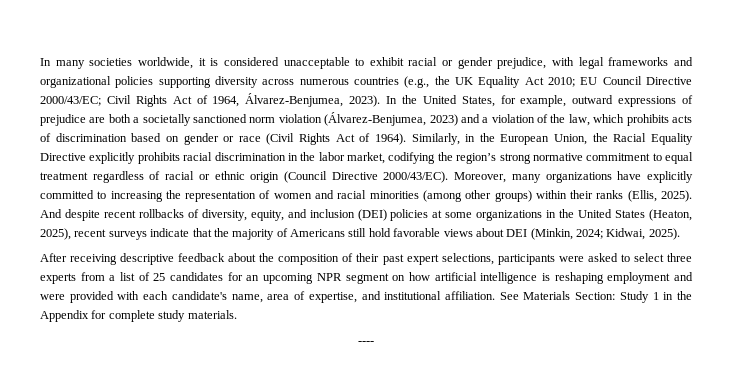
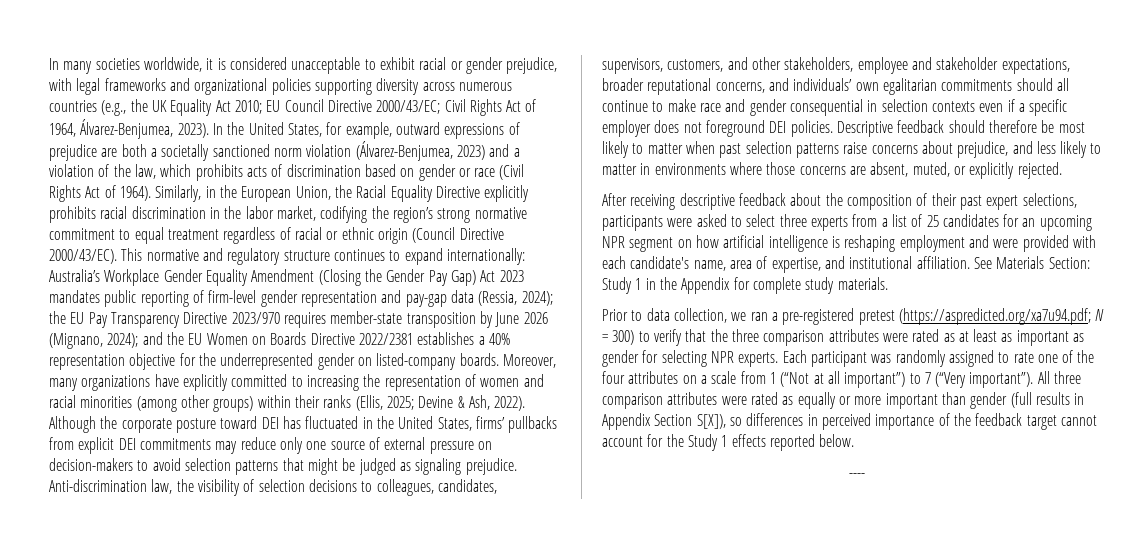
+ This normative and regulatory structure continues to expand internationally: Australia’s Workplace Gender Equality Amendment (Closing the Gender Pay Gap) Act 2023 mandates public reporting of firm-level gender representation and pay-gap data (Ressia, 2024); the EU Pay Transparency Directive 2023/970 requires member-state transposition by June 2026 (Mignano, 2024); and the EU Women on Boards Directive 2022/2381 establishes a 40% representation objective for the underrepresented gender on listed-company boards.
- Moreover, many organizations have explicitly committed to increasing the representation of women and racial minorities (among other groups) within their ranks (Ellis, 2025). And despite recent rollbacks of diversity, equity, and inclusion (DEI) policies at some organizations in the United States (Heaton, 2025), recent surveys indicate that the majority of Americans still hold favorable views about DEI (Minkin, 2024; Kidwai, 2025).
+ Moreover, many organizations have explicitly committed to increasing the representation of women and racial minorities (among other groups) within their ranks (Ellis, 2025; Devine & Ash, 2022). Although the corporate posture toward DEI has fluctuated in the United States, firms’ pullbacks from explicit DEI commitments may reduce only one source of external pressure on decision-makers to avoid selection patterns that might be judged as signaling prejudice. Anti-discrimination law, the visibility of selection decisions to colleagues, candidates, supervisors, customers, and other stakeholders, employee and stakeholder expectations, broader reputational concerns, and individuals’ own egalitarian commitments should all continue to make race and gender consequential in selection contexts even if a specific employer does not foreground DEI policies. Descriptive feedback should therefore be most likely to matter when past selection patterns raise concerns about prejudice, and less likely to matter in environments where those concerns are absent, muted, or explicitly rejected.
+ Prior to data collection, we ran a pre-registered pretest (https://aspredicted.org/xa7u94.pdf; N = 300) to verify that the three comparison attributes were rated as at least as important as gender for selecting NPR experts. Each participant was randomly assigned to rate one of the four attributes on a scale from 1 (“Not at all important”) to 7 (“Very important”). All three comparison attributes were rated as equally or more important than gender (full results in Appendix Section S[X]), so differences in perceived importance of the feedback target cannot account for the Study 1 effects reported below.

